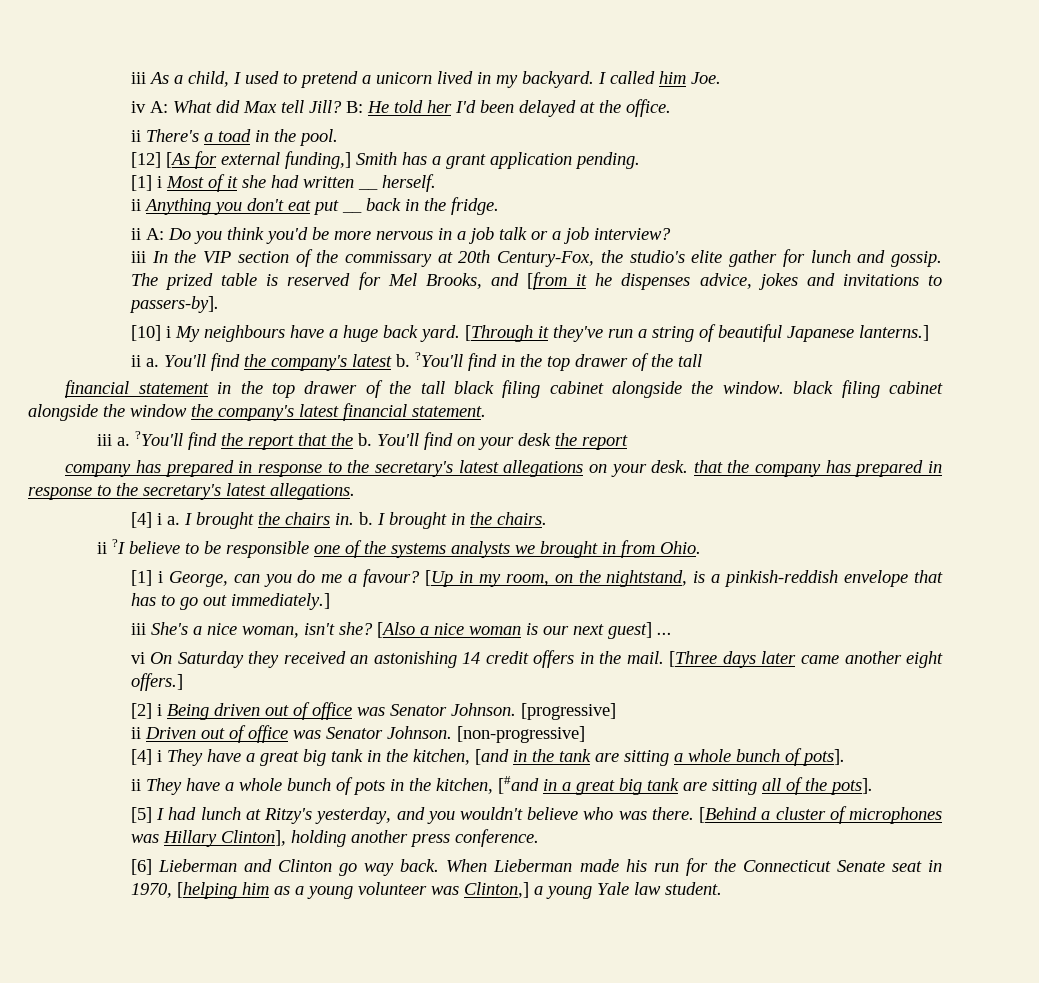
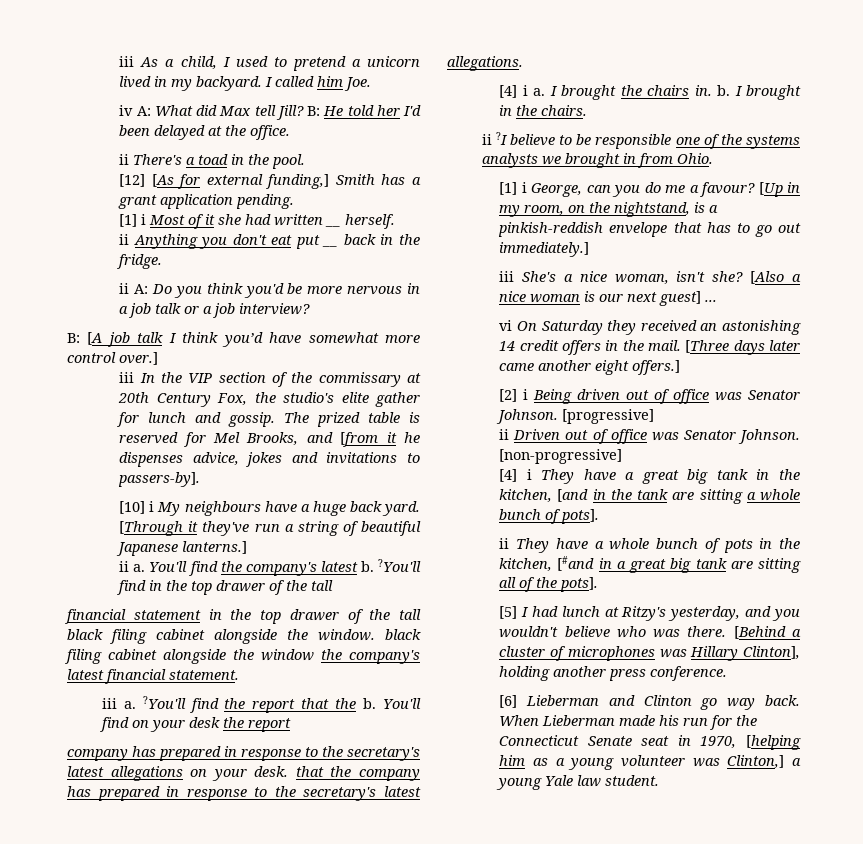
+ B: [A job talk I think you’d have somewhat more control over.]
- iii In the VIP section of the commissary at 20th Century-Fox, the studio's elite gather for lunch and gossip.
+ iii In the VIP section of the commissary at 20th Century Fox, the studio's elite gather for lunch and gossip.

